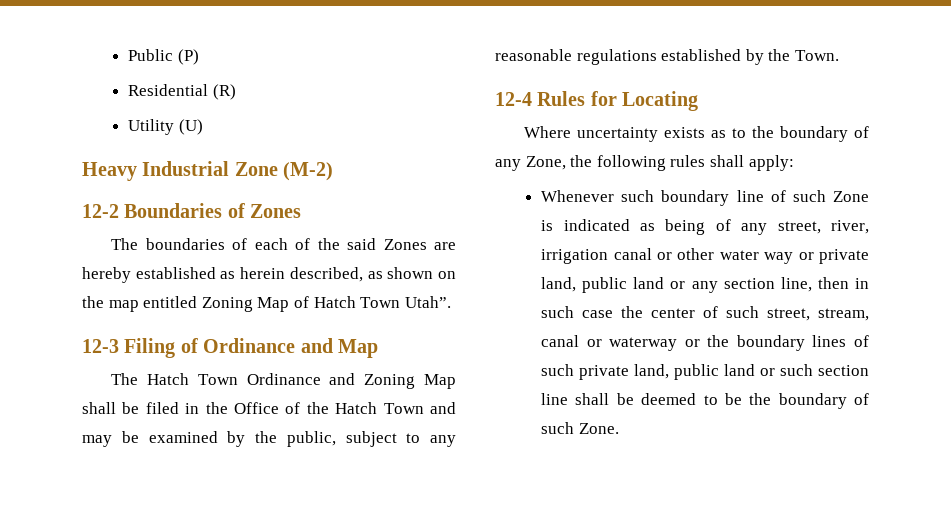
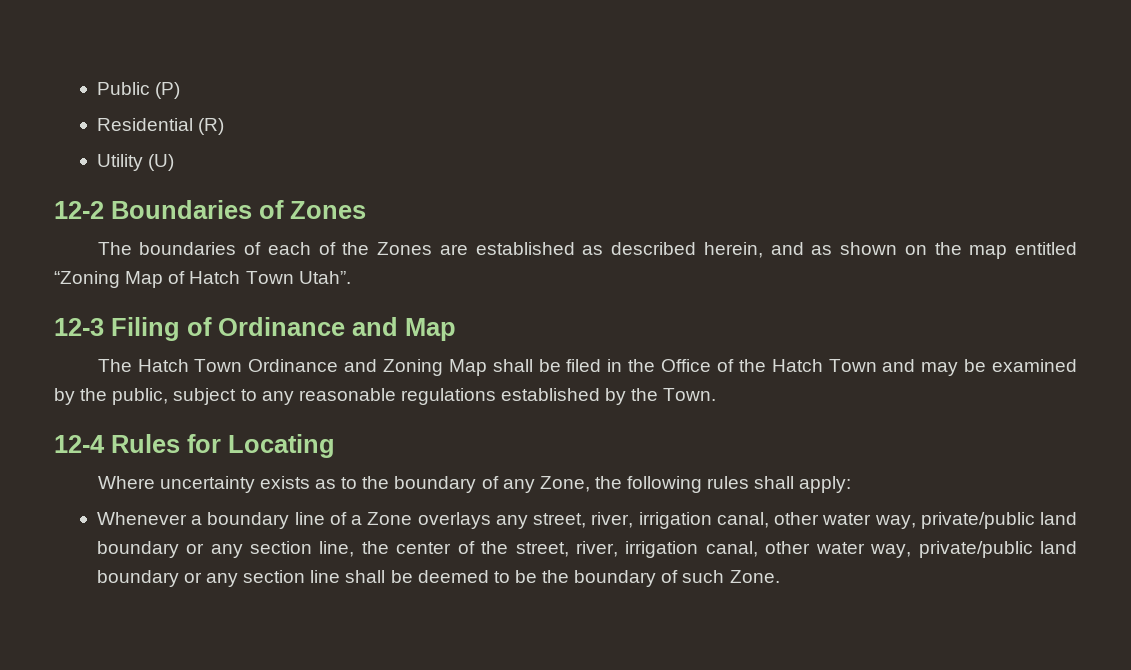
- Heavy Industrial Zone (M-2)
- The boundaries of each of the said Zones are hereby established as herein described, as shown on the map entitled Zoning Map of Hatch Town Utah”.
+ The boundaries of each of the Zones are established as described herein, and as shown on the map entitled “Zoning Map of Hatch Town Utah”.
- Whenever such boundary line of such Zone is indicated as being of any street, river, irrigation canal or other water way or private land, public land or any section line, then in such case the center of such street, stream, canal or waterway or the boundary lines of such private land, public land or such section line shall be deemed to be the boundary of such Zone.
+ Whenever a boundary line of a Zone overlays any street, river, irrigation canal, other water way, private/public land boundary or any section line, the center of the street, river, irrigation canal, other water way, private/public land boundary or any section line shall be deemed to be the boundary of such Zone.

